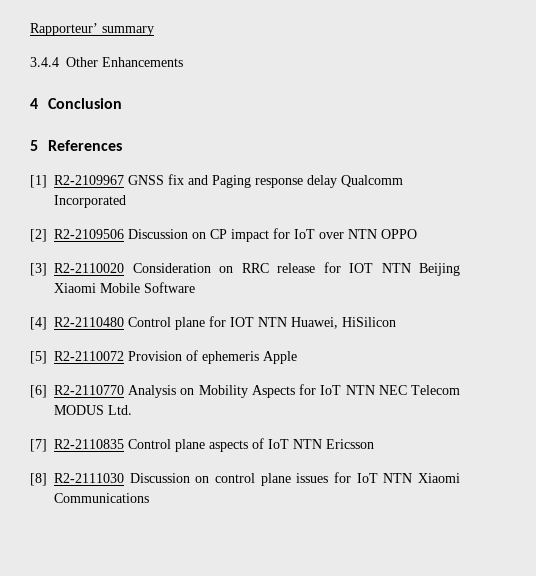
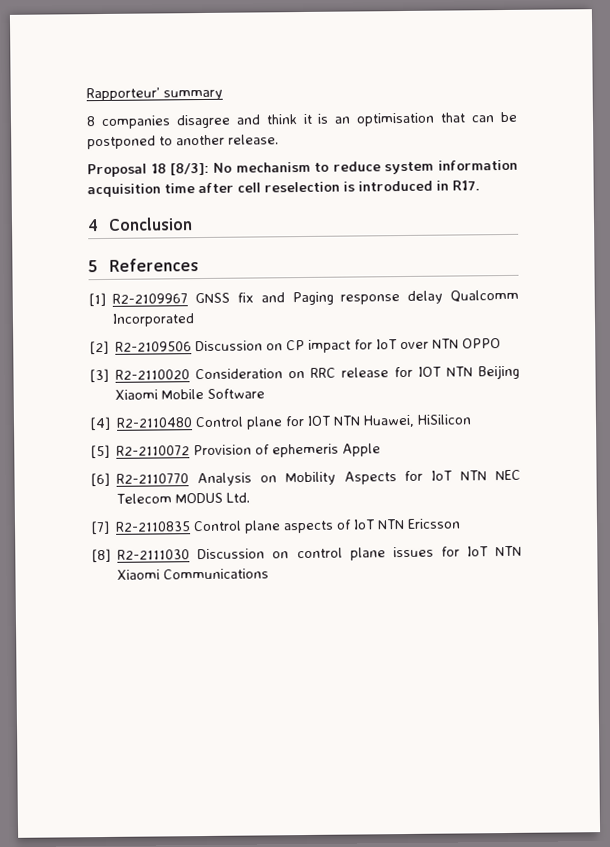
- 3.4.4 Other Enhancements
+ 8 companies disagree and think it is an optimisation that can be postponed to another release.
+ Proposal 18 [8/3]: No mechanism to reduce system information acquisition time after cell reselection is introduced in R17.

